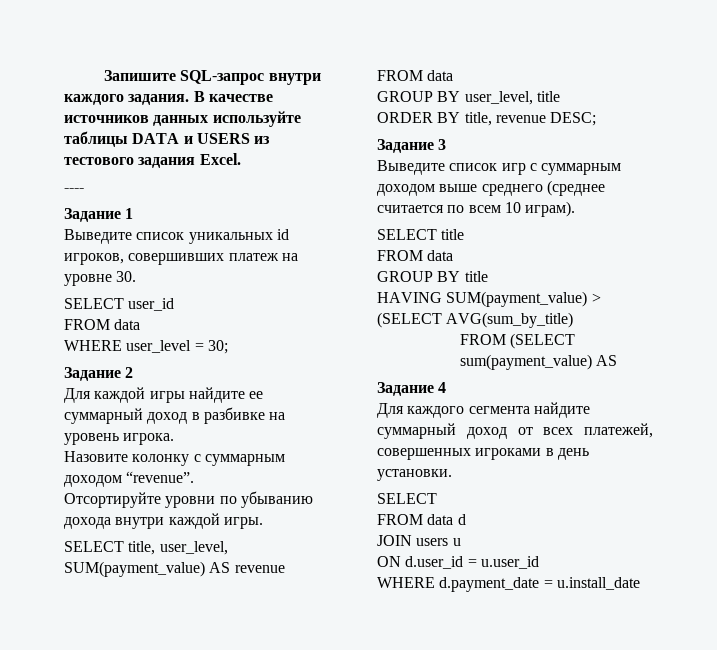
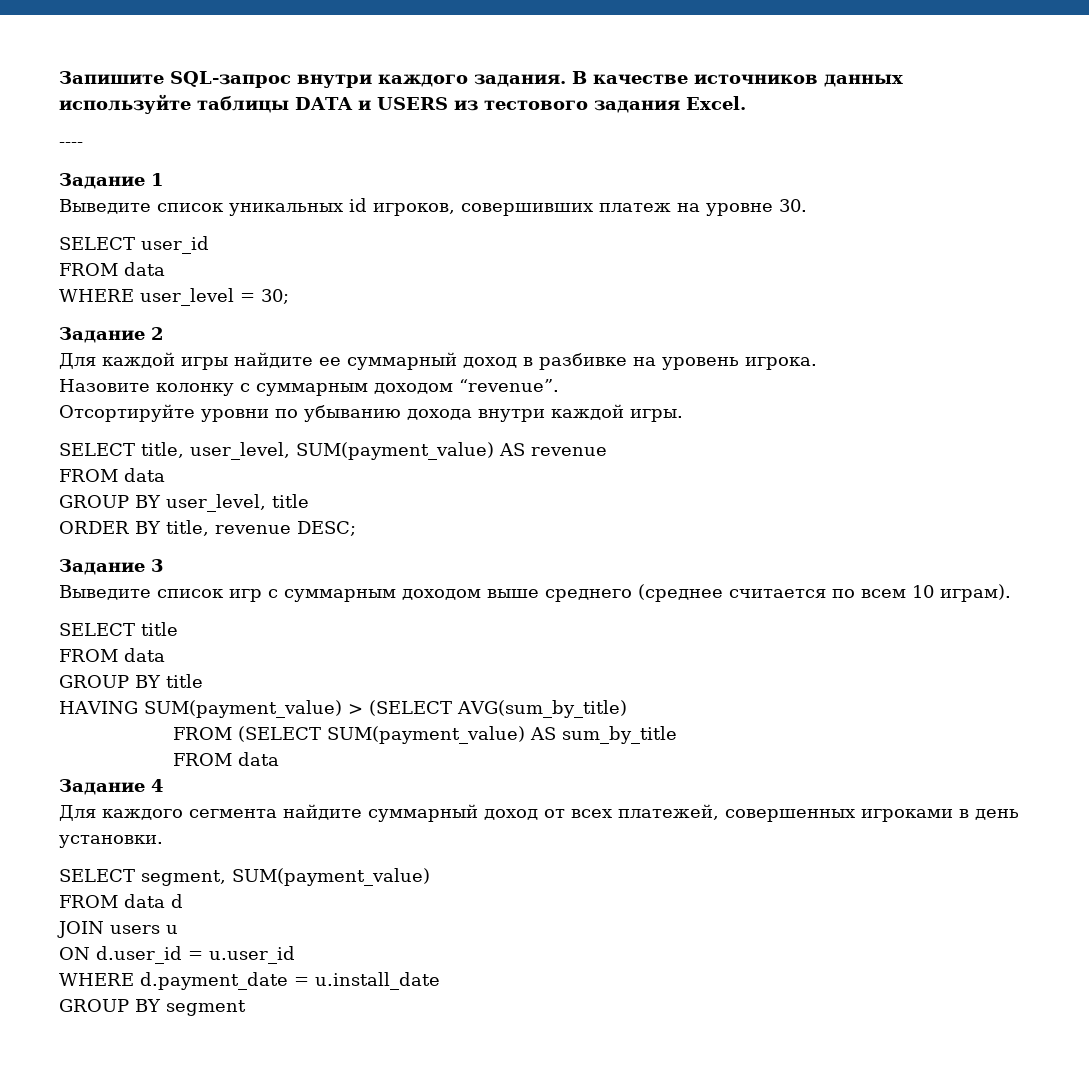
- FROM (SELECT sum(payment_value) AS
+ FROM (SELECT SUM(payment_value) AS sum_by_title
+ FROM data
  Для каждого сегмента найдите суммарный доход от всех платежей, совершенных игроками в день установки.
- SELECT
+ SELECT segment, SUM(payment_value)
+ GROUP BY segment

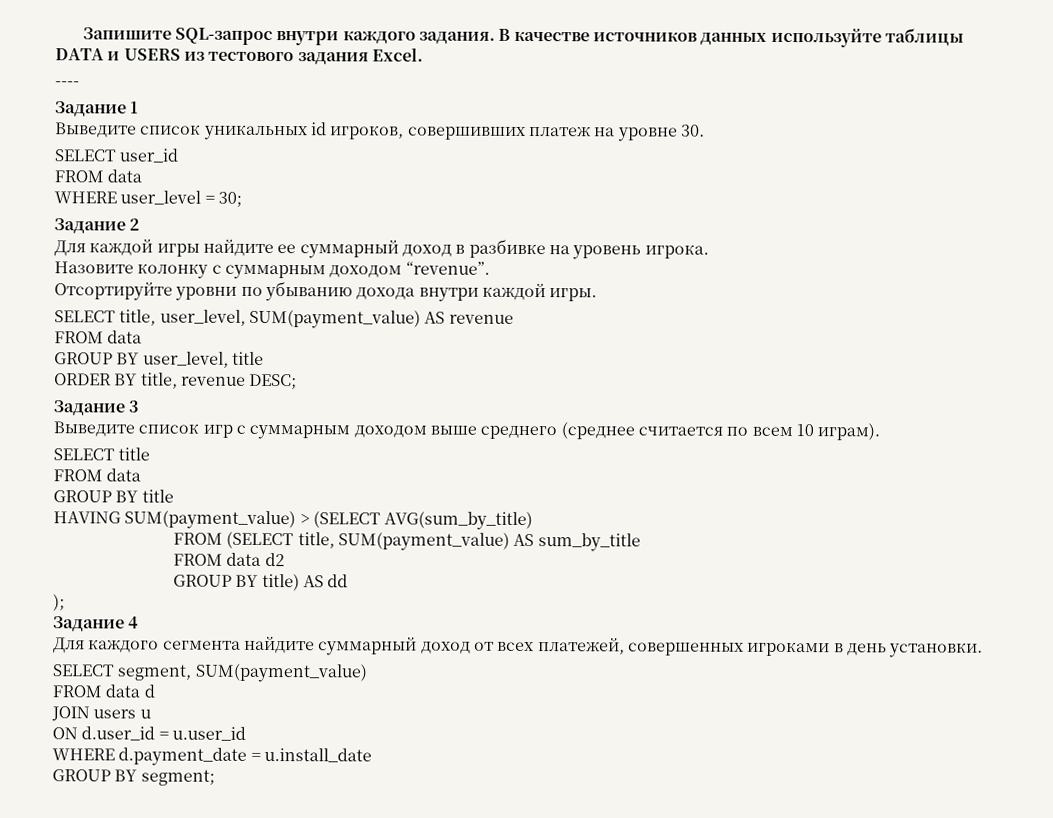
- FROM (SELECT SUM(payment_value) AS sum_by_title
- FROM data
+ FROM (SELECT title, SUM(payment_value) AS sum_by_title
+ FROM data d2
+ GROUP BY title) AS dd
+ );
- GROUP BY segment
+ GROUP BY segment;

